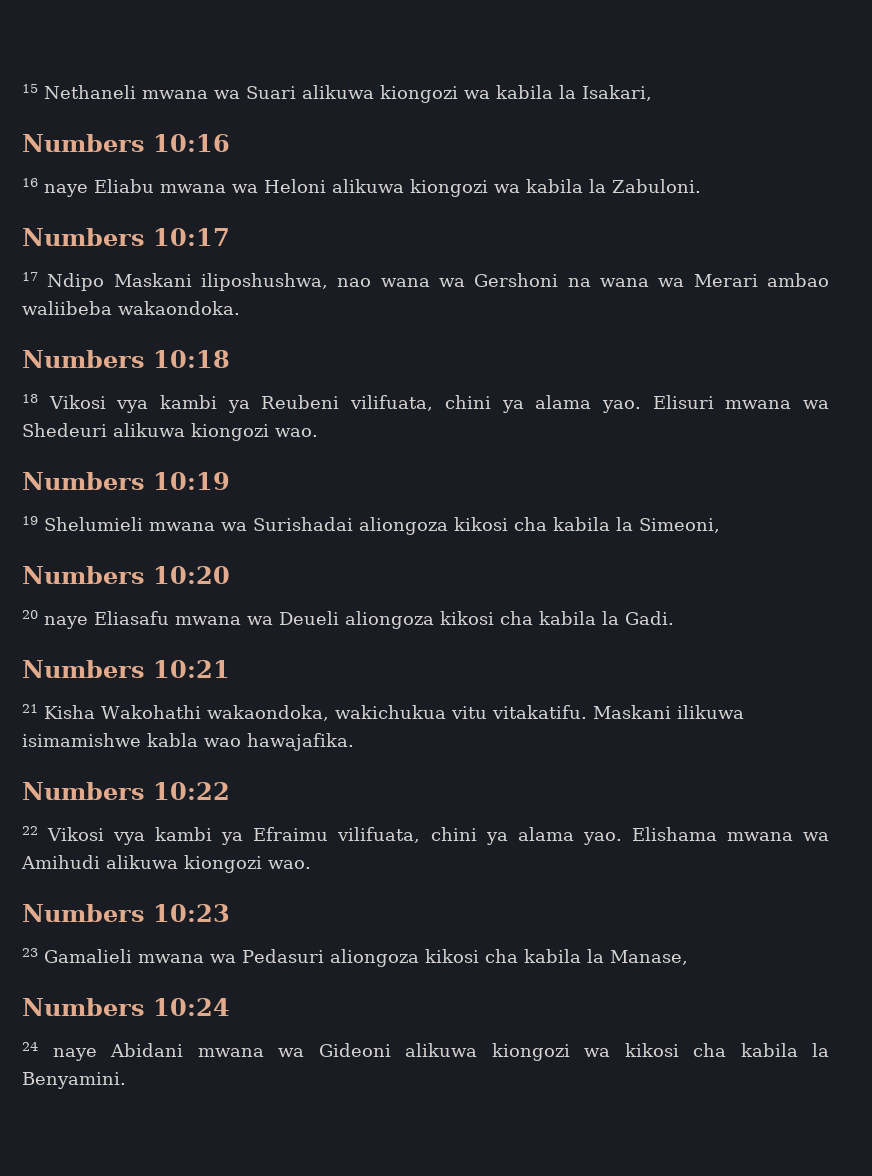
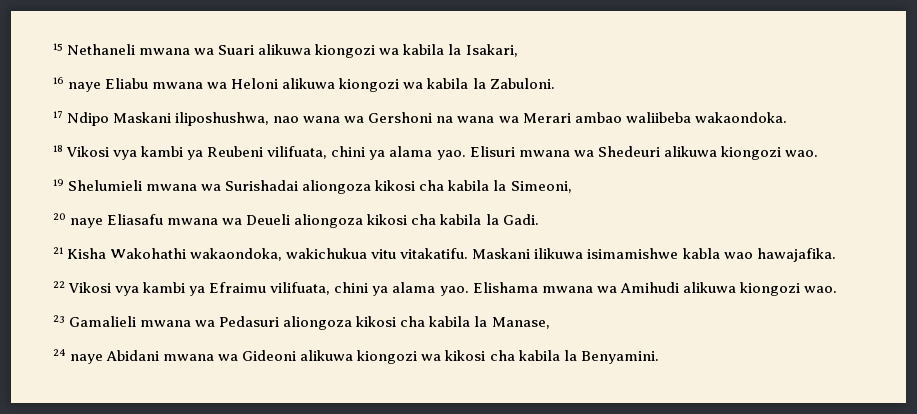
- Numbers 10:16
- Numbers 10:17
- Numbers 10:18
- Numbers 10:19
- Numbers 10:20
- Numbers 10:21
- Numbers 10:22
- Numbers 10:23
- Numbers 10:24

